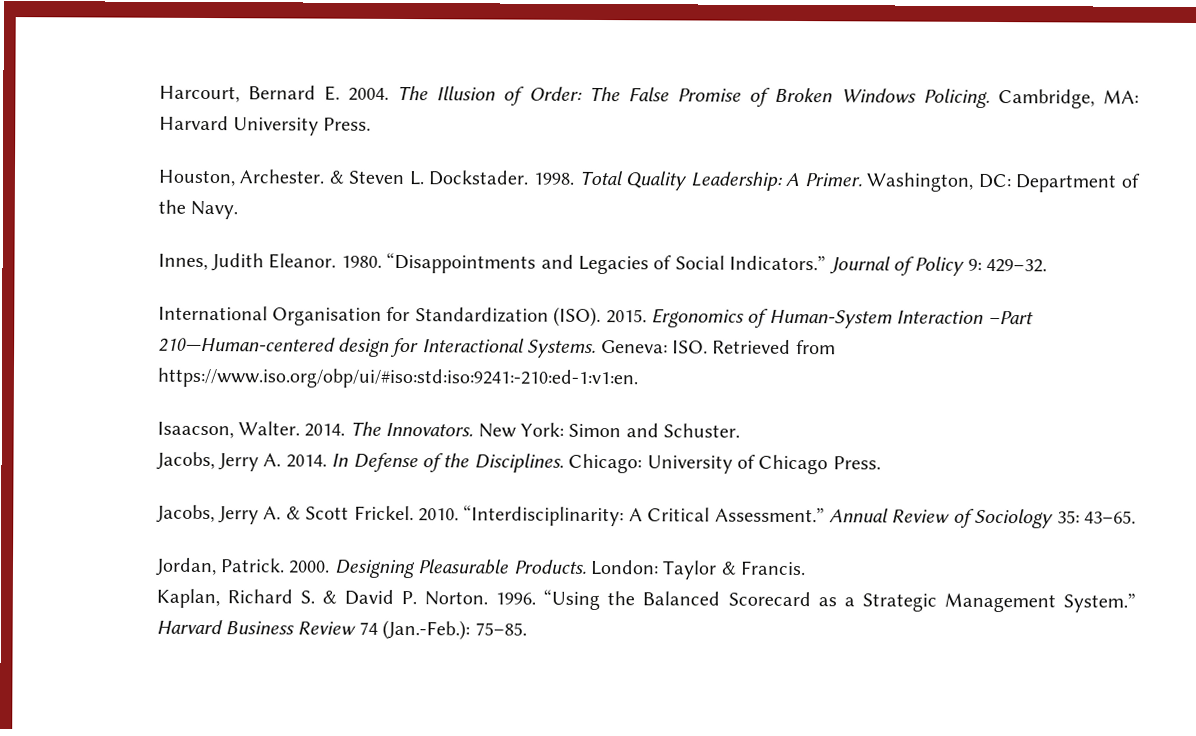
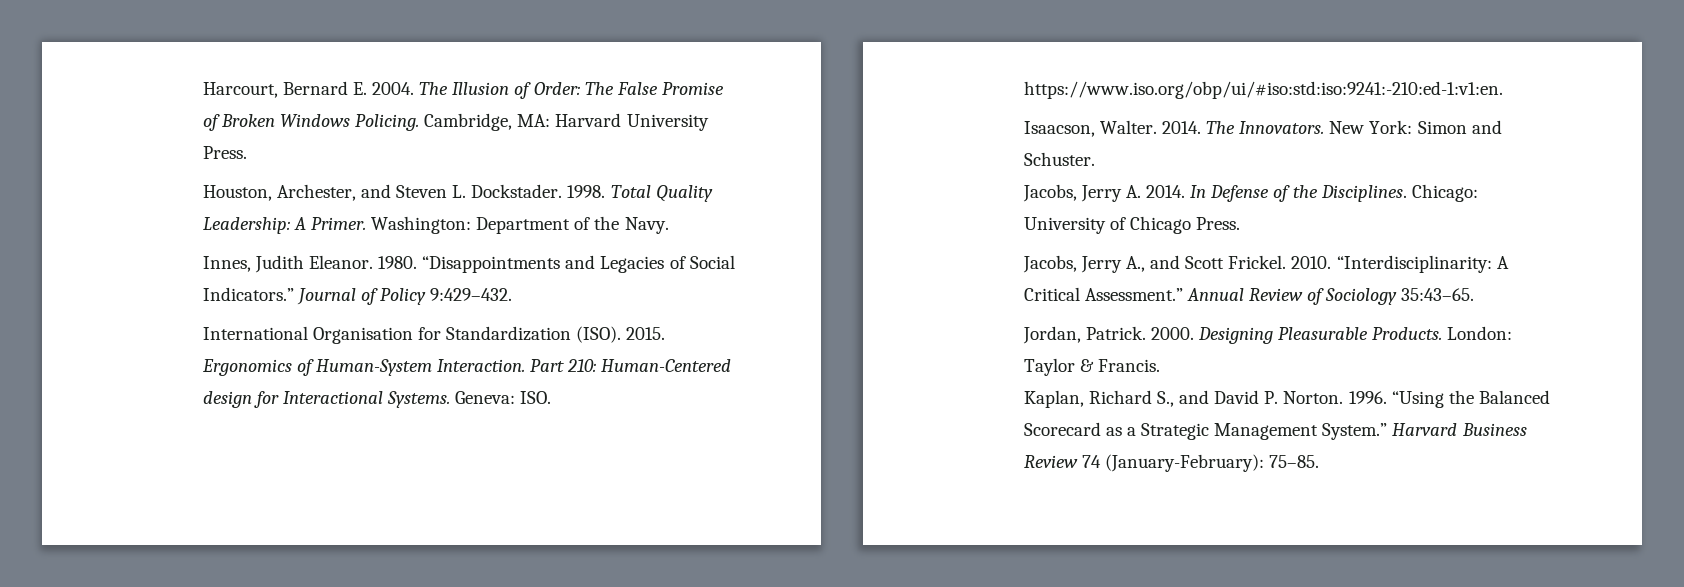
- Houston, Archester. & Steven L. Dockstader.
+ Houston, Archester, and Steven L. Dockstader.
- Washington, DC: Department of the Navy.
+ Washington: Department of the Navy.
- Journal of Policy 9: 429–32.
+ Journal of Policy 9:429–432.
- Ergonomics of Human-System Interaction –Part 210—Human-centered design for Interactional Systems.
+ Ergonomics of Human-System Interaction. Part 210: Human-Centered design for Interactional Systems.
- Geneva: ISO. Retrieved from https://www.iso.org/obp/ui/#iso:std:iso:9241:-210:ed-1:v1:en.
+ Geneva: ISO. https://www.iso.org/obp/ui/#iso:std:iso:9241:-210:ed-1:v1:en.
- Jacobs, Jerry A. & Scott Frickel.
+ Jacobs, Jerry A., and Scott Frickel.
- Annual Review of Sociology 35: 43–65.
+ Annual Review of Sociology 35:43–65.
- Kaplan, Richard S. & David P. Norton.
+ Kaplan, Richard S., and David P. Norton.
- Harvard Business Review 74 (Jan.-Feb.): 75–85.
+ Harvard Business Review 74 (January-February): 75–85.

